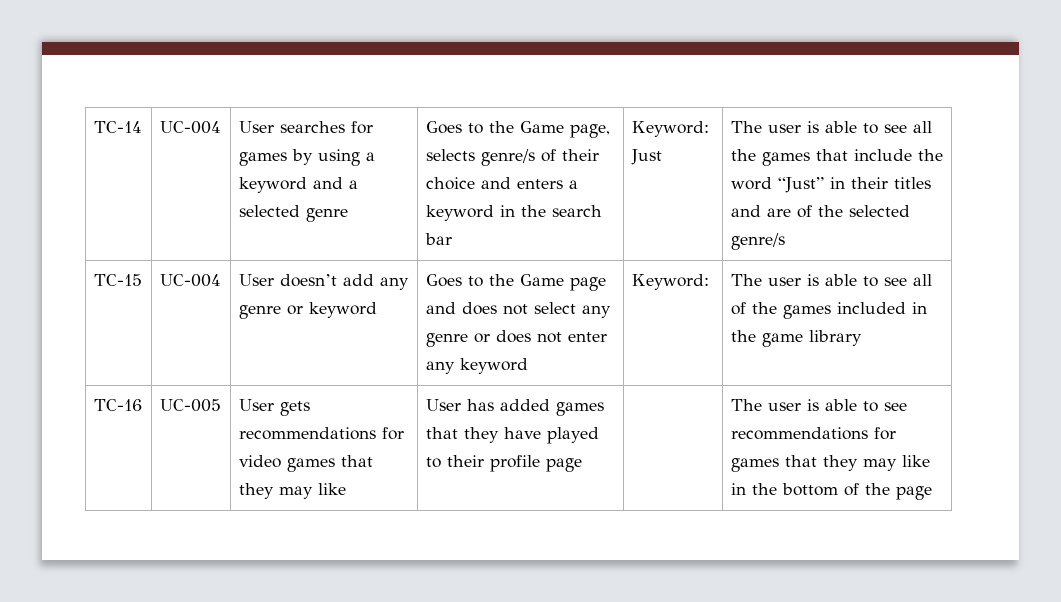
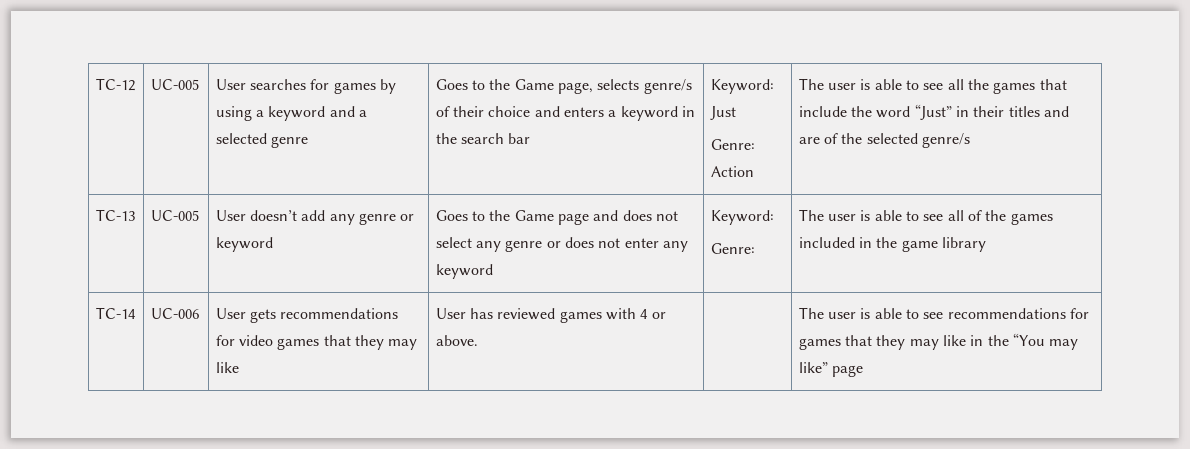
- TC-14 | UC-004
+ TC-12 | UC-005
+ Genre: Action
- TC-15 | UC-004
+ TC-13 | UC-005
  Goes to the Game page and does not select any genre or does not enter any keyword | Keyword:
+ Genre:
- TC-16 | UC-005
+ TC-14 | UC-006
- User has added games that they have played to their profile page
+ User has reviewed games with 4 or above.
- The user is able to see recommendations for games that they may like in the bottom of the page
+ The user is able to see recommendations for games that they may like in the “You may like” page

